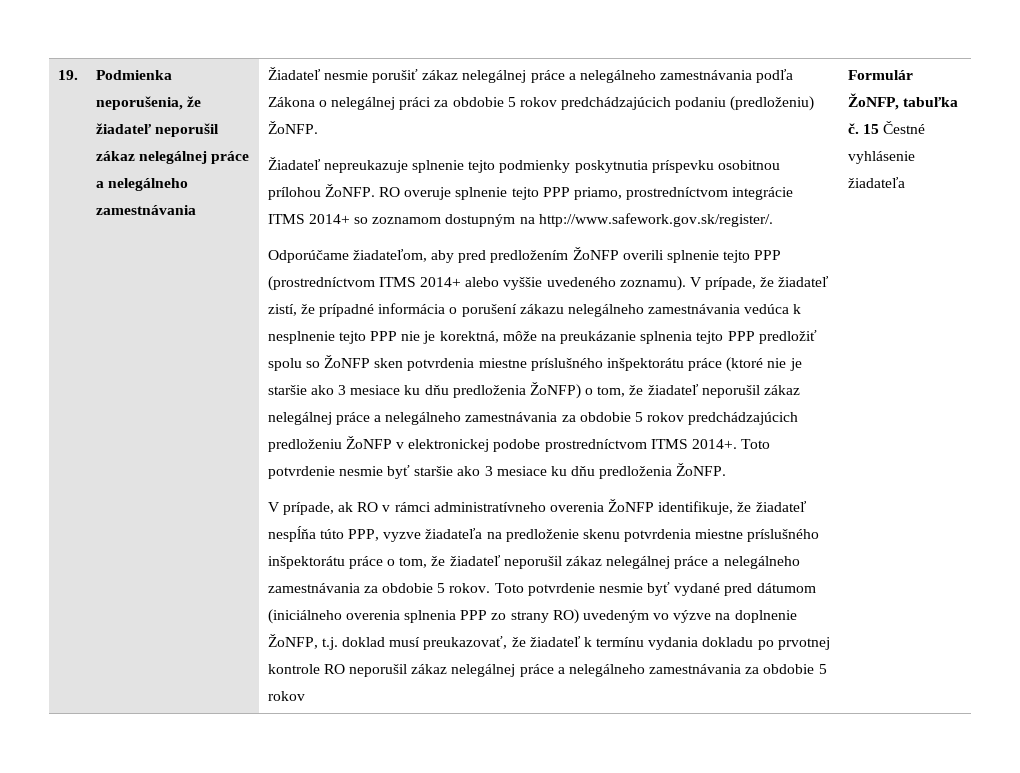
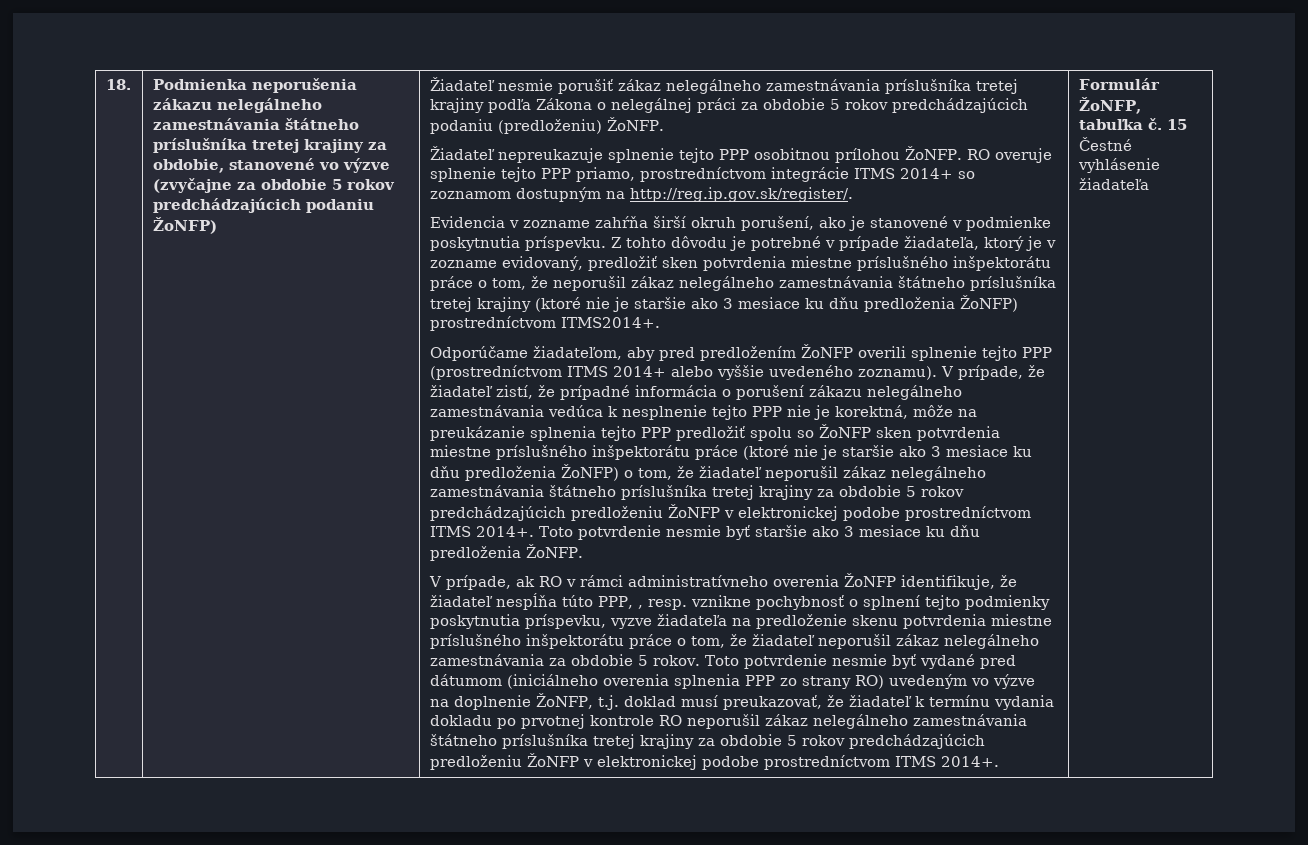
- 19.
+ 18.
- Podmienka neporušenia, že žiadateľ neporušil zákaz nelegálnej práce a nelegálneho zamestnávania
+ Podmienka neporušenia zákazu nelegálneho zamestnávania štátneho príslušníka tretej krajiny za obdobie, stanovené vo výzve (zvyčajne za obdobie 5 rokov predchádzajúcich podaniu ŽoNFP)
- Žiadateľ nesmie porušiť zákaz nelegálnej práce a nelegálneho zamestnávania podľa Zákona o nelegálnej práci za obdobie 5 rokov predchádzajúcich podaniu (predloženiu) ŽoNFP.
+ Žiadateľ nesmie porušiť zákaz nelegálneho zamestnávania príslušníka tretej krajiny podľa Zákona o nelegálnej práci za obdobie 5 rokov predchádzajúcich podaniu (predloženiu) ŽoNFP.
- Žiadateľ nepreukazuje splnenie tejto podmienky poskytnutia príspevku osobitnou prílohou ŽoNFP.
+ Žiadateľ nepreukazuje splnenie tejto PPP osobitnou prílohou ŽoNFP.
- RO overuje splnenie tejto PPP priamo, prostredníctvom integrácie ITMS 2014+ so zoznamom dostupným na http://www.safework.gov.sk/register/.
+ RO overuje splnenie tejto PPP priamo, prostredníctvom integrácie ITMS 2014+ so zoznamom dostupným na http://reg.ip.gov.sk/register/.
+ Evidencia v zozname zahŕňa širší okruh porušení, ako je stanovené v podmienke poskytnutia príspevku. Z tohto dôvodu je potrebné v prípade žiadateľa, ktorý je v zozname evidovaný, predložiť sken potvrdenia miestne príslušného inšpektorátu práce o tom, že neporušil zákaz nelegálneho zamestnávania štátneho príslušníka tretej krajiny (ktoré nie je staršie ako 3 mesiace ku dňu predloženia ŽoNFP) prostredníctvom ITMS2014+.
- V prípade, že žiadateľ zistí, že prípadné informácia o porušení zákazu nelegálneho zamestnávania vedúca k nesplnenie tejto PPP nie je korektná, môže na preukázanie splnenia tejto PPP predložiť spolu so ŽoNFP sken potvrdenia miestne príslušného inšpektorátu práce (ktoré nie je staršie ako 3 mesiace ku dňu predloženia ŽoNFP) o tom, že žiadateľ neporušil zákaz nelegálnej práce a nelegálneho zamestnávania za obdobie 5 rokov predchádzajúcich predloženiu ŽoNFP v elektronickej podobe prostredníctvom ITMS 2014+.
+ V prípade, že žiadateľ zistí, že prípadné informácia o porušení zákazu nelegálneho zamestnávania vedúca k nesplnenie tejto PPP nie je korektná, môže na preukázanie splnenia tejto PPP predložiť spolu so ŽoNFP sken potvrdenia miestne príslušného inšpektorátu práce (ktoré nie je staršie ako 3 mesiace ku dňu predloženia ŽoNFP) o tom, že žiadateľ neporušil zákaz nelegálneho zamestnávania štátneho príslušníka tretej krajiny za obdobie 5 rokov predchádzajúcich predloženiu ŽoNFP v elektronickej podobe prostredníctvom ITMS 2014+.
- V prípade, ak RO v rámci administratívneho overenia ŽoNFP identifikuje, že žiadateľ nespĺňa túto PPP, vyzve žiadateľa na predloženie skenu potvrdenia miestne príslušného inšpektorátu práce o tom, že žiadateľ neporušil zákaz nelegálnej práce a nelegálneho zamestnávania za obdobie 5 rokov.
+ V prípade, ak RO v rámci administratívneho overenia ŽoNFP identifikuje, že žiadateľ nespĺňa túto PPP, , resp. vznikne pochybnosť o splnení tejto podmienky poskytnutia príspevku, vyzve žiadateľa na predloženie skenu potvrdenia miestne príslušného inšpektorátu práce o tom, že žiadateľ neporušil zákaz nelegálneho zamestnávania za obdobie 5 rokov.
- Toto potvrdenie nesmie byť vydané pred dátumom (iniciálneho overenia splnenia PPP zo strany RO) uvedeným vo výzve na doplnenie ŽoNFP, t.j. doklad musí preukazovať, že žiadateľ k termínu vydania dokladu po prvotnej kontrole RO neporušil zákaz nelegálnej práce a nelegálneho zamestnávania za obdobie 5 rokov
+ Toto potvrdenie nesmie byť vydané pred dátumom (iniciálneho overenia splnenia PPP zo strany RO) uvedeným vo výzve na doplnenie ŽoNFP, t.j. doklad musí preukazovať, že žiadateľ k termínu vydania dokladu po prvotnej kontrole RO neporušil zákaz nelegálneho zamestnávania štátneho príslušníka tretej krajiny za obdobie 5 rokov predchádzajúcich predloženiu ŽoNFP v elektronickej podobe prostredníctvom ITMS 2014+.

